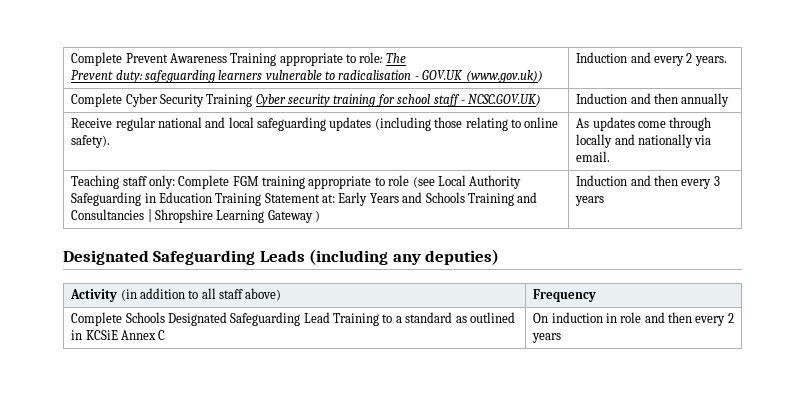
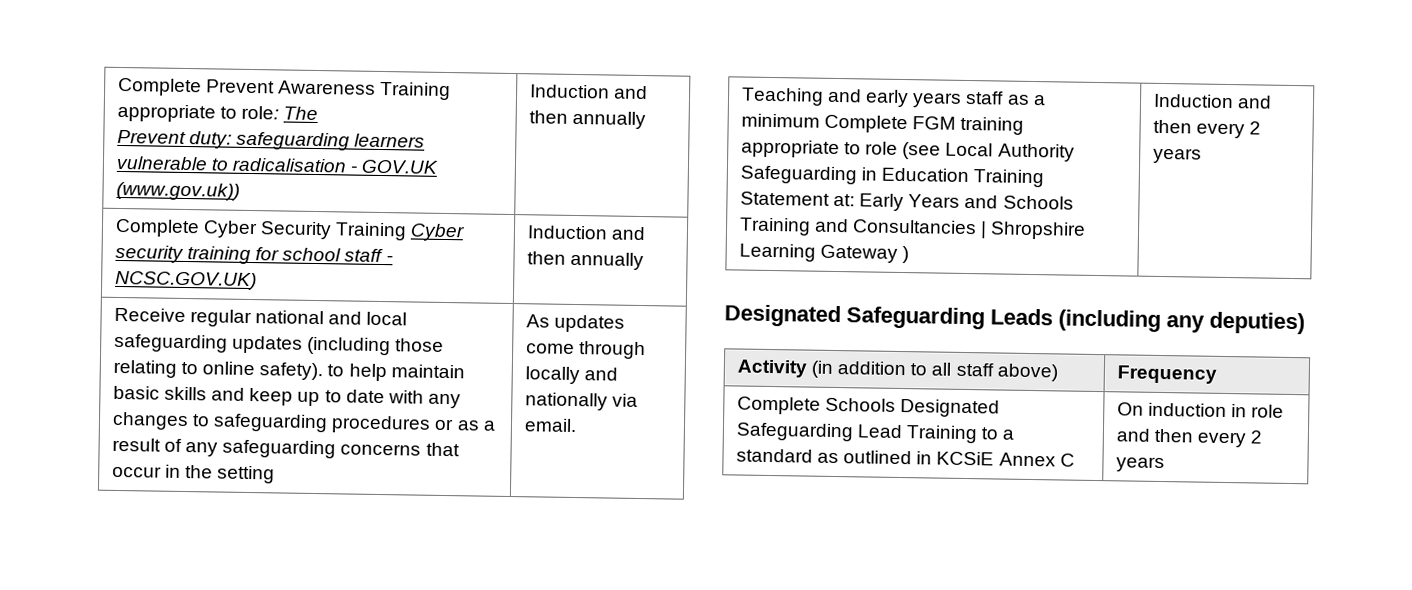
  Complete Prevent Awareness Training appropriate to role: The
- Prevent duty: safeguarding learners vulnerable to radicalisation - GOV.UK (www.gov.uk)) | Induction and every 2 years.
+ Prevent duty: safeguarding learners vulnerable to radicalisation - GOV.UK (www.gov.uk)) | Induction and then annually
- Receive regular national and local safeguarding updates (including those relating to online safety).
+ Receive regular national and local safeguarding updates (including those relating to online safety). to help maintain basic skills and keep up to date with any changes to safeguarding procedures or as a result of any safeguarding concerns that occur in the setting
- Teaching staff only: Complete FGM training appropriate to role (see Local Authority Safeguarding in Education Training Statement at: Early Years and Schools Training and Consultancies | Shropshire Learning Gateway ) | Induction and then every 3 years
+ Teaching and early years staff as a minimum Complete FGM training appropriate to role (see Local Authority Safeguarding in Education Training Statement at: Early Years and Schools Training and Consultancies | Shropshire Learning Gateway ) | Induction and then every 2 years

